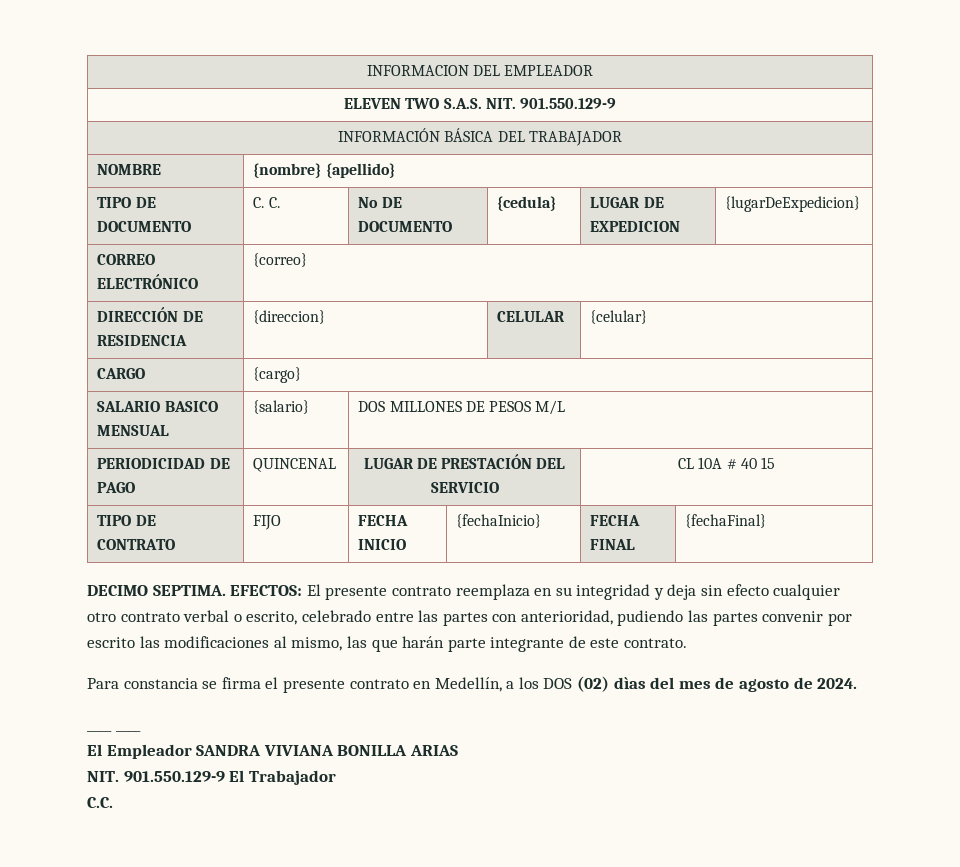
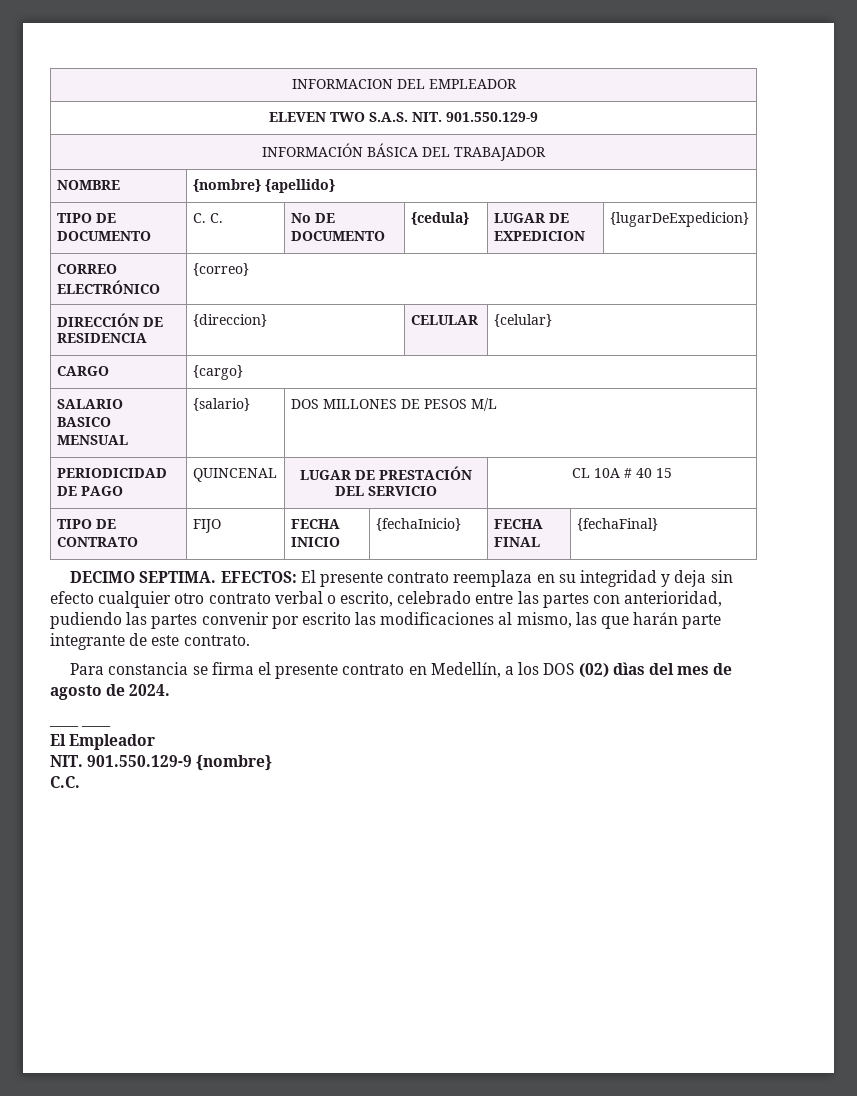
- El Empleador SANDRA VIVIANA BONILLA ARIAS
- NIT. 901.550.129-9 El Trabajador
+ El Empleador
+ NIT. 901.550.129-9 {nombre}

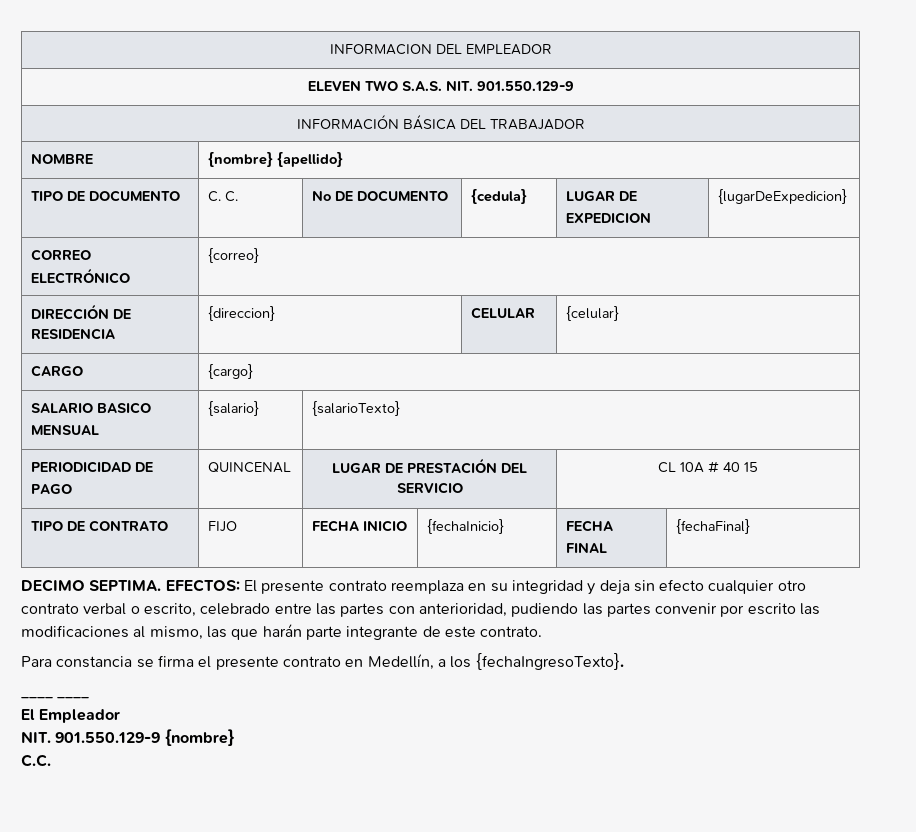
- SALARIO BASICO MENSUAL | {salario} | DOS MILLONES DE PESOS M/L
+ SALARIO BASICO MENSUAL | {salario} | {salarioTexto}
- Para constancia se firma el presente contrato en Medellín, a los DOS (02) dìas del mes de agosto de 2024.
+ Para constancia se firma el presente contrato en Medellín, a los {fechaIngresoTexto}.

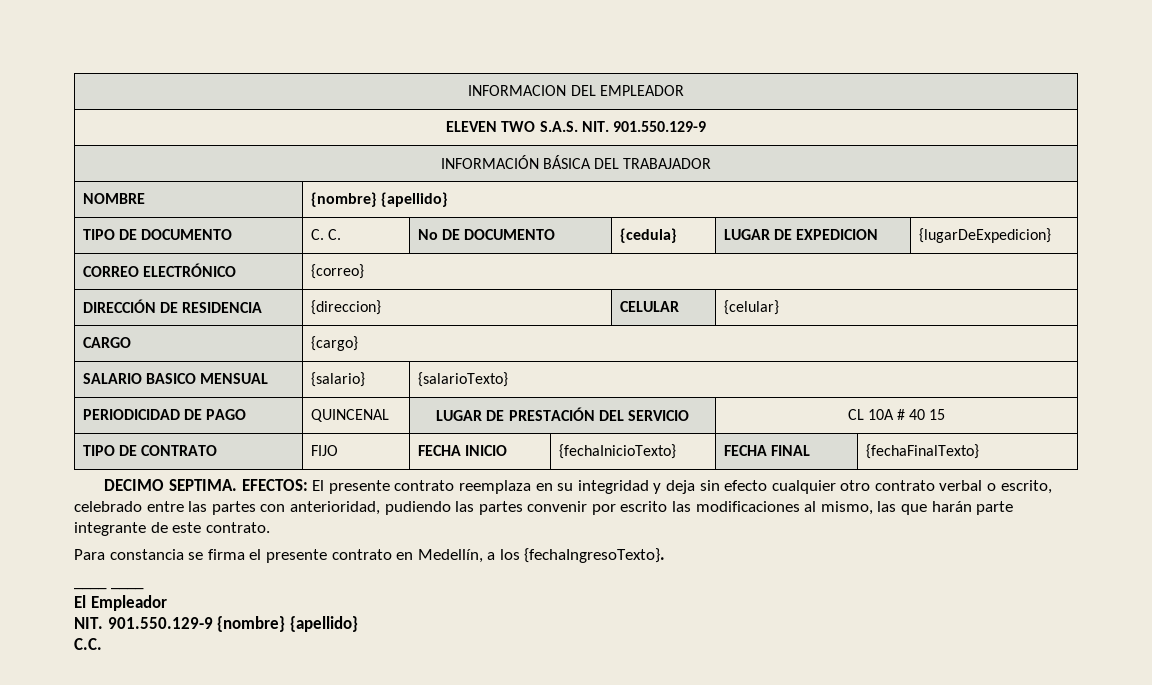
- TIPO DE CONTRATO | FIJO | FECHA INICIO | {fechaInicio} | FECHA FINAL | {fechaFinal}
+ TIPO DE CONTRATO | FIJO | FECHA INICIO | {fechaInicioTexto} | FECHA FINAL | {fechaFinalTexto}
- NIT. 901.550.129-9 {nombre}
+ NIT. 901.550.129-9 {nombre} {apellido}

